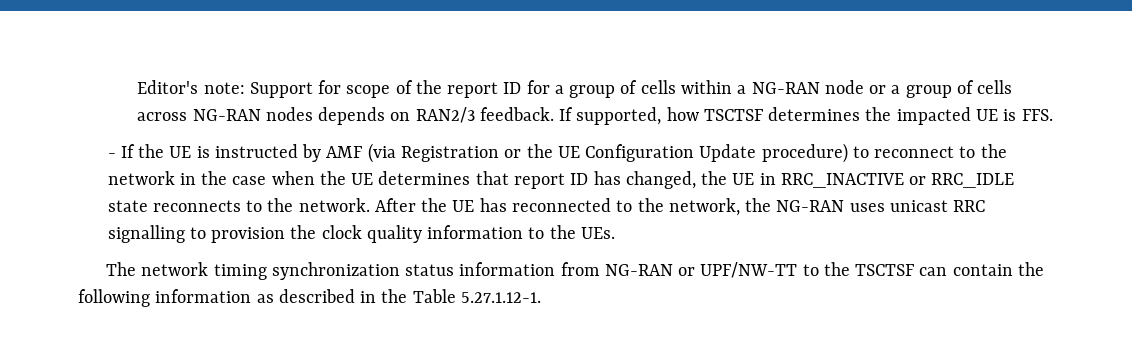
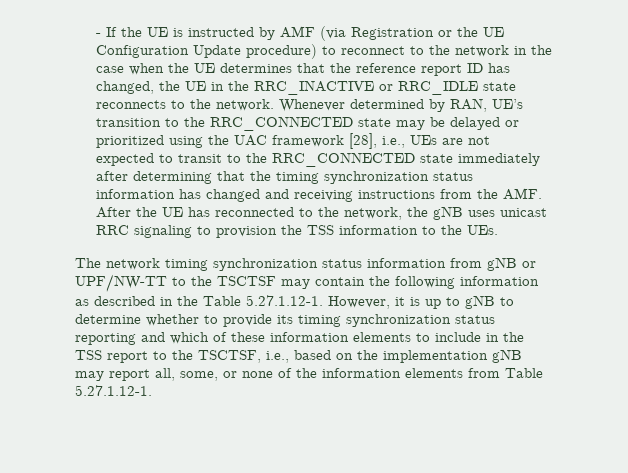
- Editor's note: Support for scope of the report ID for a group of cells within a NG-RAN node or a group of cells across NG-RAN nodes depends on RAN2/3 feedback. If supported, how TSCTSF determines the impacted UE is FFS.
- - If the UE is instructed by AMF (via Registration or the UE Configuration Update procedure) to reconnect to the network in the case when the UE determines that report ID has changed, the UE in RRC_INACTIVE or RRC_IDLE state reconnects to the network.
+ - If the UE is instructed by AMF (via Registration or the UE Configuration Update procedure) to reconnect to the network in the case when the UE determines that the reference report ID has changed, the UE in the RRC_INACTIVE or RRC_IDLE state reconnects to the network.
- After the UE has reconnected to the network, the NG-RAN uses unicast RRC signalling to provision the clock quality information to the UEs.
+ Whenever determined by RAN, UE’s transition to the RRC_CONNECTED state may be delayed or prioritized using the UAC framework [28], i.e., UEs are not expected to transit to the RRC_CONNECTED state immediately after determining that the timing synchronization status information has changed and receiving instructions from the AMF. After the UE has reconnected to the network, the gNB uses unicast RRC signaling to provision the TSS information to the UEs.
- The network timing synchronization status information from NG-RAN or UPF/NW-TT to the TSCTSF can contain the following information as described in the Table 5.27.1.12-1.
+ The network timing synchronization status information from gNB or UPF/NW-TT to the TSCTSF may contain the following information as described in the Table 5.27.1.12-1. However, it is up to gNB to determine whether to provide its timing synchronization status reporting and which of these information elements to include in the TSS report to the TSCTSF, i.e., based on the implementation gNB may report all, some, or none of the information elements from Table 5.27.1.12-1.

